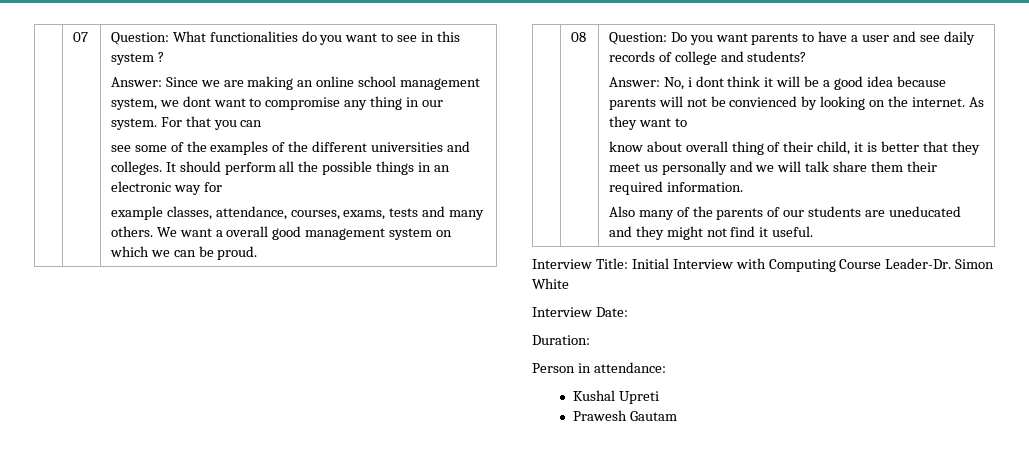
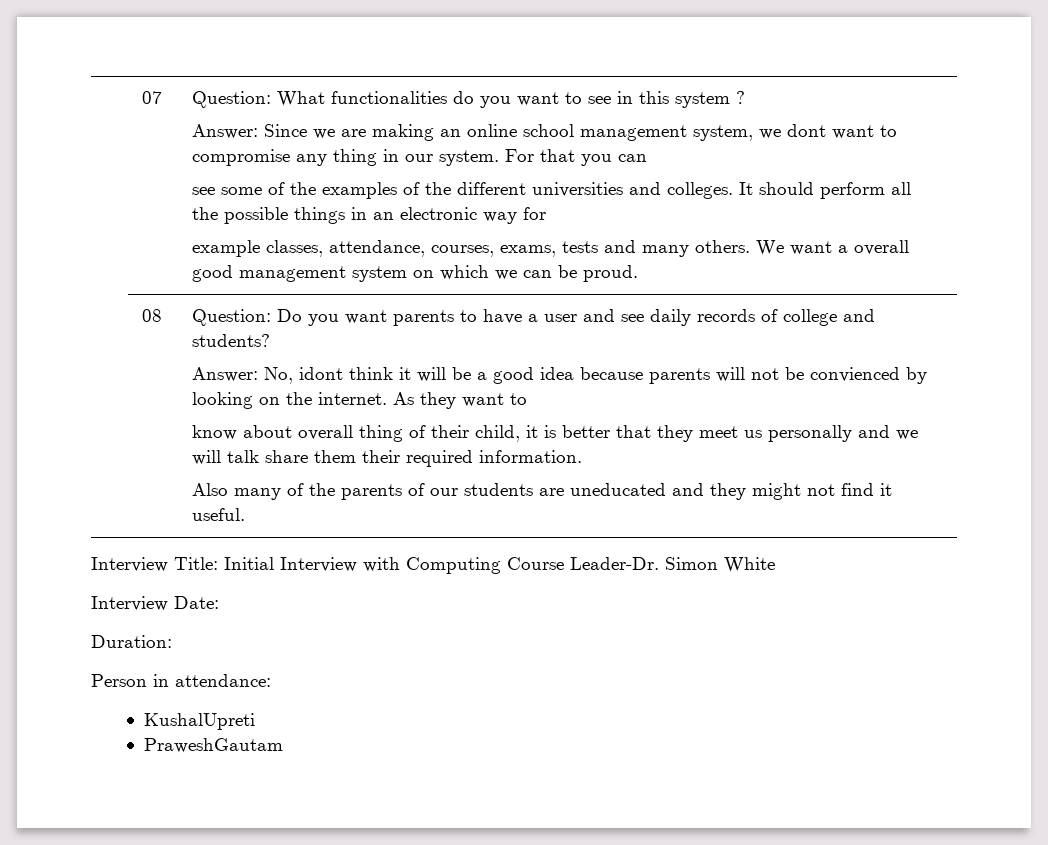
- Answer: No, i dont think it will be a good idea because parents will not be convienced by looking on the internet.
+ Answer: No, idont think it will be a good idea because parents will not be convienced by looking on the internet.
- Kushal Upreti
- Prawesh Gautam
+ KushalUpreti
+ PraweshGautam

